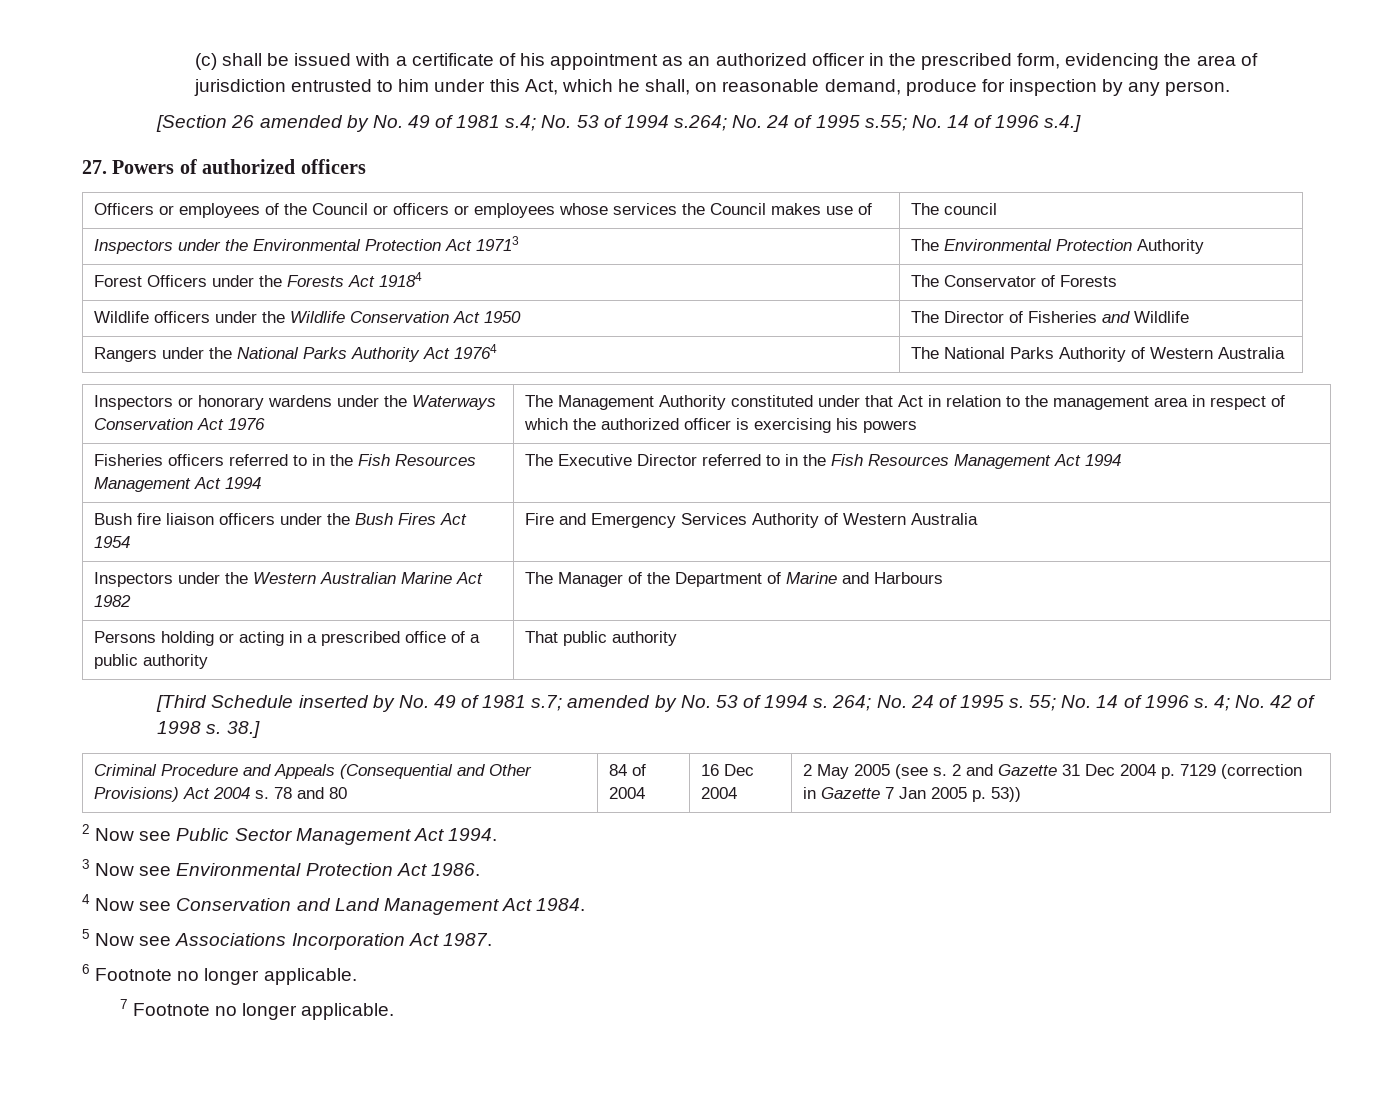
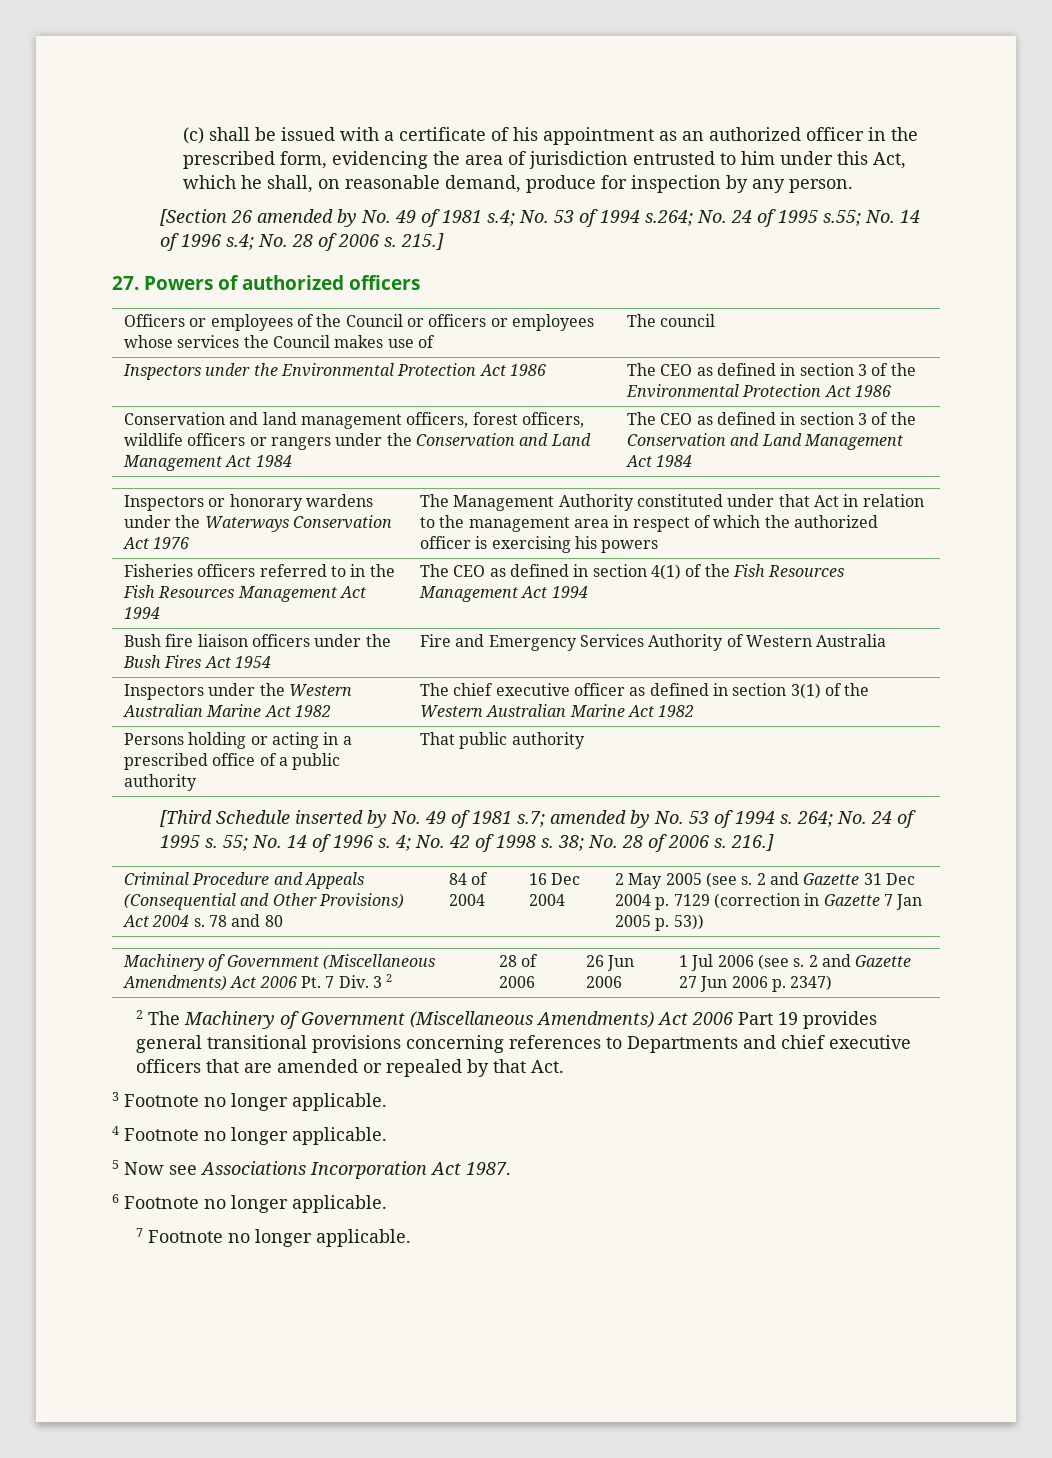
- [Section 26 amended by No. 49 of 1981 s.4; No. 53 of 1994 s.264; No. 24 of 1995 s.55; No. 14 of 1996 s.4.]
+ [Section 26 amended by No. 49 of 1981 s.4; No. 53 of 1994 s.264; No. 24 of 1995 s.55; No. 14 of 1996 s.4; No. 28 of 2006 s. 215.]
- Inspectors under the Environmental Protection Act 19713 | The Environmental Protection Authority
- Forest Officers under the Forests Act 19184 | The Conservator of Forests
- Wildlife officers under the Wildlife Conservation Act 1950 | The Director of Fisheries and Wildlife
- Rangers under the National Parks Authority Act 19764 | The National Parks Authority of Western Australia
+ Inspectors under the Environmental Protection Act 1986 | The CEO as defined in section 3 of the Environmental Protection Act 1986
+ Conservation and land management officers, forest officers, wildlife officers or rangers under the Conservation and Land Management Act 1984 | The CEO as defined in section 3 of the Conservation and Land Management Act 1984
- Fisheries officers referred to in the Fish Resources Management Act 1994 | The Executive Director referred to in the Fish Resources Management Act 1994
+ Fisheries officers referred to in the Fish Resources Management Act 1994 | The CEO as defined in section 4(1) of the Fish Resources Management Act 1994
- Inspectors under the Western Australian Marine Act 1982 | The Manager of the Department of Marine and Harbours
+ Inspectors under the Western Australian Marine Act 1982 | The chief executive officer as defined in section 3(1) of the Western Australian Marine Act 1982
- 38.]
+ 38; No. 28 of 2006 s. 216.]
- 2 Now see Public Sector Management Act 1994.
- 3 Now see Environmental Protection Act 1986.
- 4 Now see Conservation and Land Management Act 1984.
+ Machinery of Government (Miscellaneous Amendments) Act 2006 Pt. 7 Div. 3 2 | 28 of 2006 | 26 Jun 2006 | 1 Jul 2006 (see s. 2 and Gazette 27 Jun 2006 p. 2347)
+ 2 The Machinery of Government (Miscellaneous Amendments) Act 2006 Part 19 provides general transitional provisions concerning references to Departments and chief executive officers that are amended or repealed by that Act.
+ 3 Footnote no longer applicable.
+ 4 Footnote no longer applicable.

